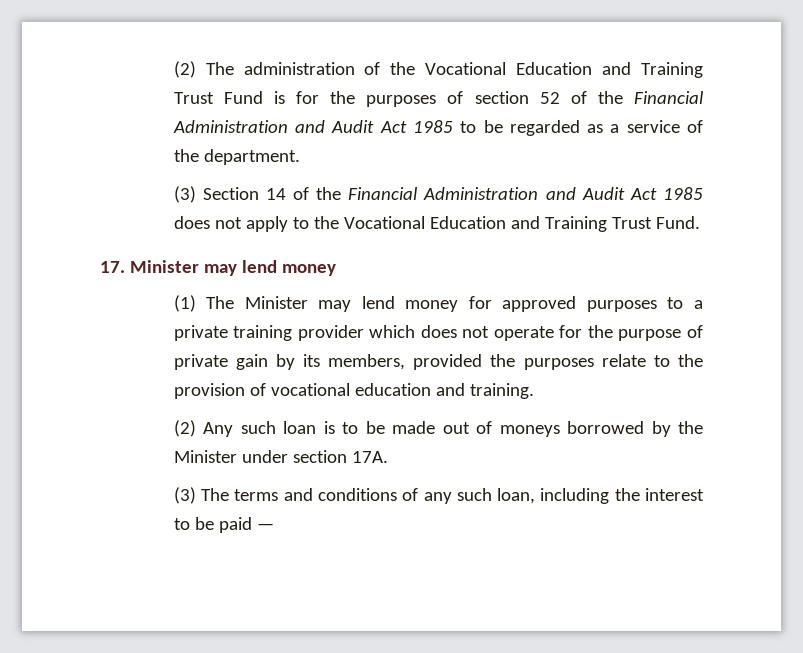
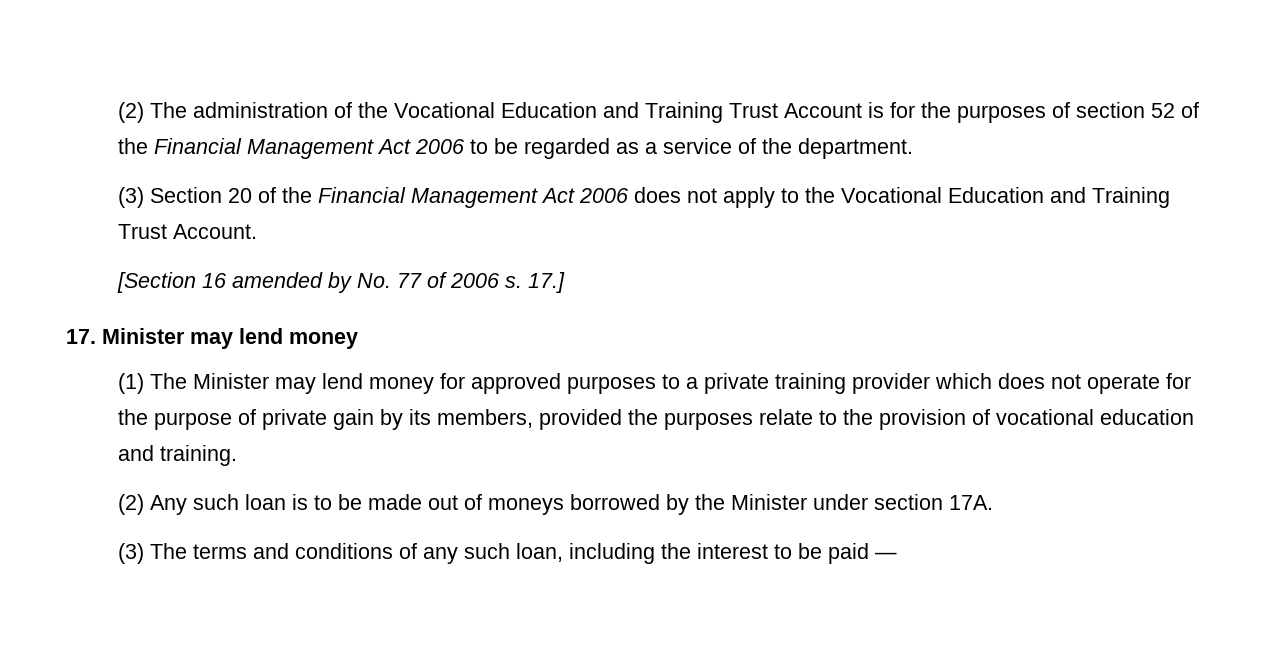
- (2) The administration of the Vocational Education and Training Trust Fund is for the purposes of section 52 of the Financial Administration and Audit Act 1985 to be regarded as a service of the department.
+ (2) The administration of the Vocational Education and Training Trust Account is for the purposes of section 52 of the Financial Management Act 2006 to be regarded as a service of the department.
- (3) Section 14 of the Financial Administration and Audit Act 1985 does not apply to the Vocational Education and Training Trust Fund.
+ (3) Section 20 of the Financial Management Act 2006 does not apply to the Vocational Education and Training Trust Account.
+ [Section 16 amended by No. 77 of 2006 s. 17.]

